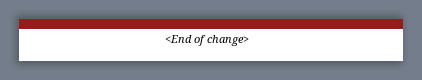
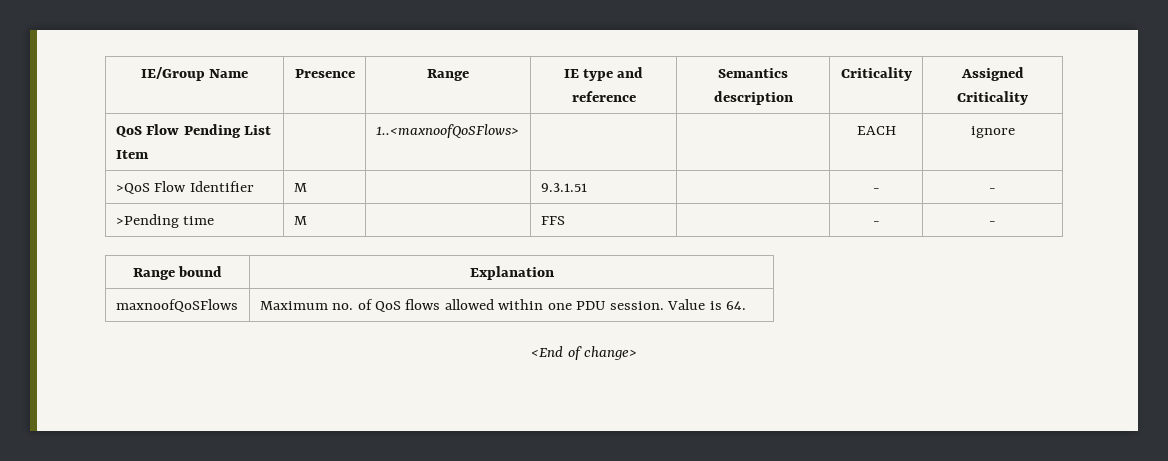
+ IE/Group Name | Presence | Range | IE type and reference | Semantics description | Criticality | Assigned Criticality
+ QoS Flow Pending List Item | | 1..<maxnoofQoSFlows> | | | EACH | ignore
+ >QoS Flow Identifier | M | | 9.3.1.51 | | - | -
+ >Pending time | M | | FFS | | - | -
+ Range bound | Explanation
+ maxnoofQoSFlows | Maximum no. of QoS flows allowed within one PDU session. Value is 64.

